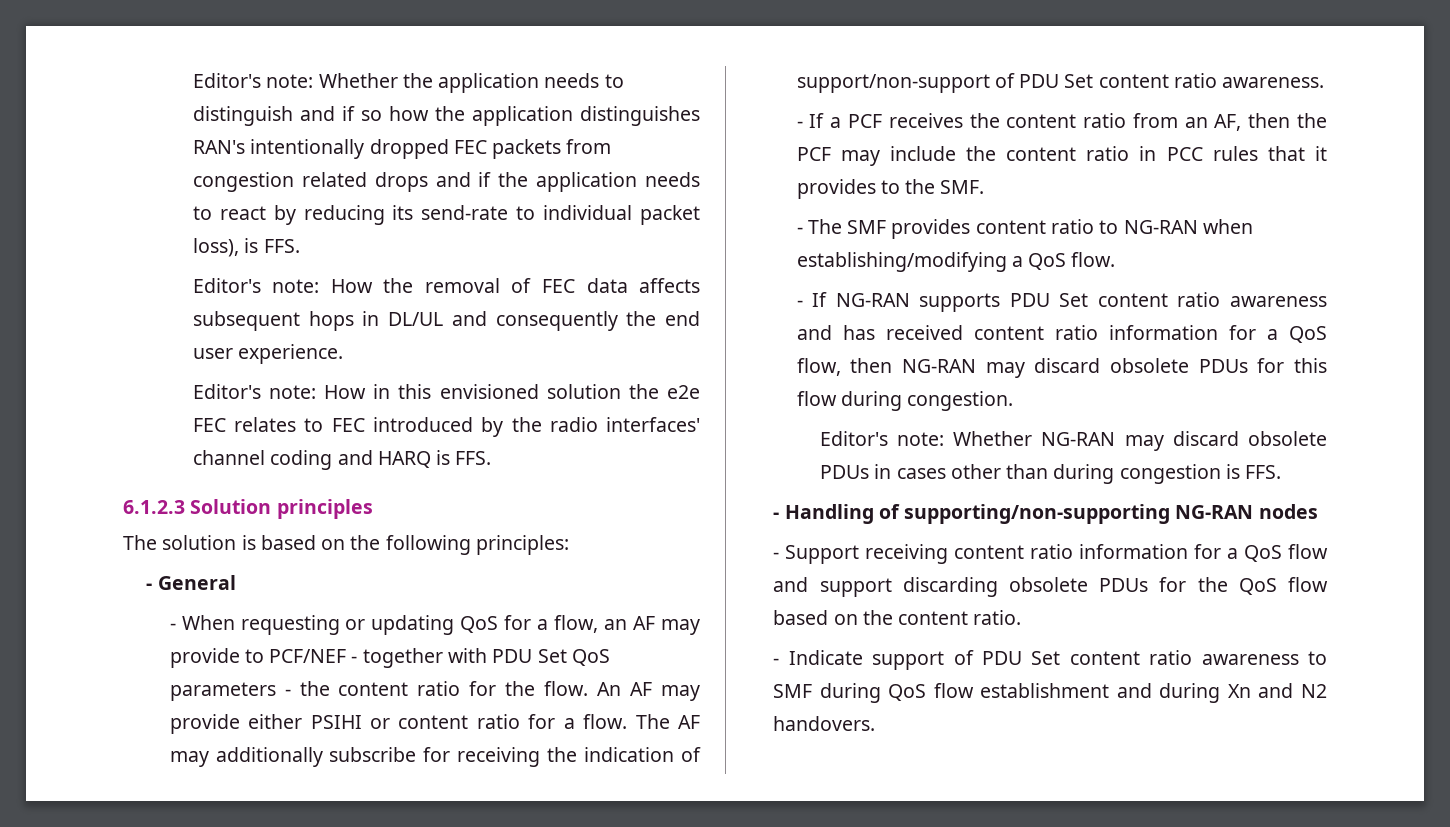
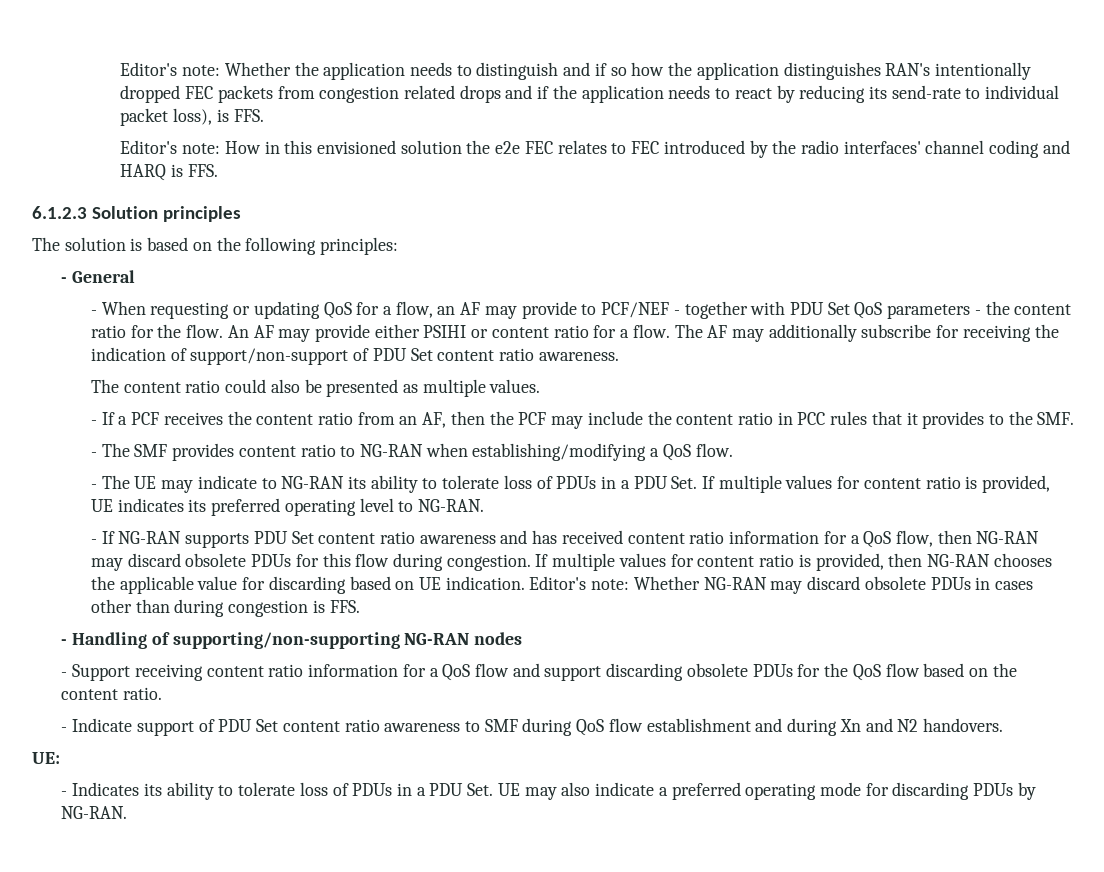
- Editor's note: How the removal of FEC data affects subsequent hops in DL/UL and consequently the end user experience.
+ The content ratio could also be presented as multiple values.
+ - The UE may indicate to NG-RAN its ability to tolerate loss of PDUs in a PDU Set. If multiple values for content ratio is provided, UE indicates its preferred operating level to NG-RAN.
- - If NG-RAN supports PDU Set content ratio awareness and has received content ratio information for a QoS flow, then NG-RAN may discard obsolete PDUs for this flow during congestion.
- Editor's note: Whether NG-RAN may discard obsolete PDUs in cases other than during congestion is FFS.
+ - If NG-RAN supports PDU Set content ratio awareness and has received content ratio information for a QoS flow, then NG-RAN may discard obsolete PDUs for this flow during congestion. If multiple values for content ratio is provided, then NG-RAN chooses the applicable value for discarding based on UE indication. Editor's note: Whether NG-RAN may discard obsolete PDUs in cases other than during congestion is FFS.
+ UE:
+ - Indicates its ability to tolerate loss of PDUs in a PDU Set. UE may also indicate a preferred operating mode for discarding PDUs by NG-RAN.

